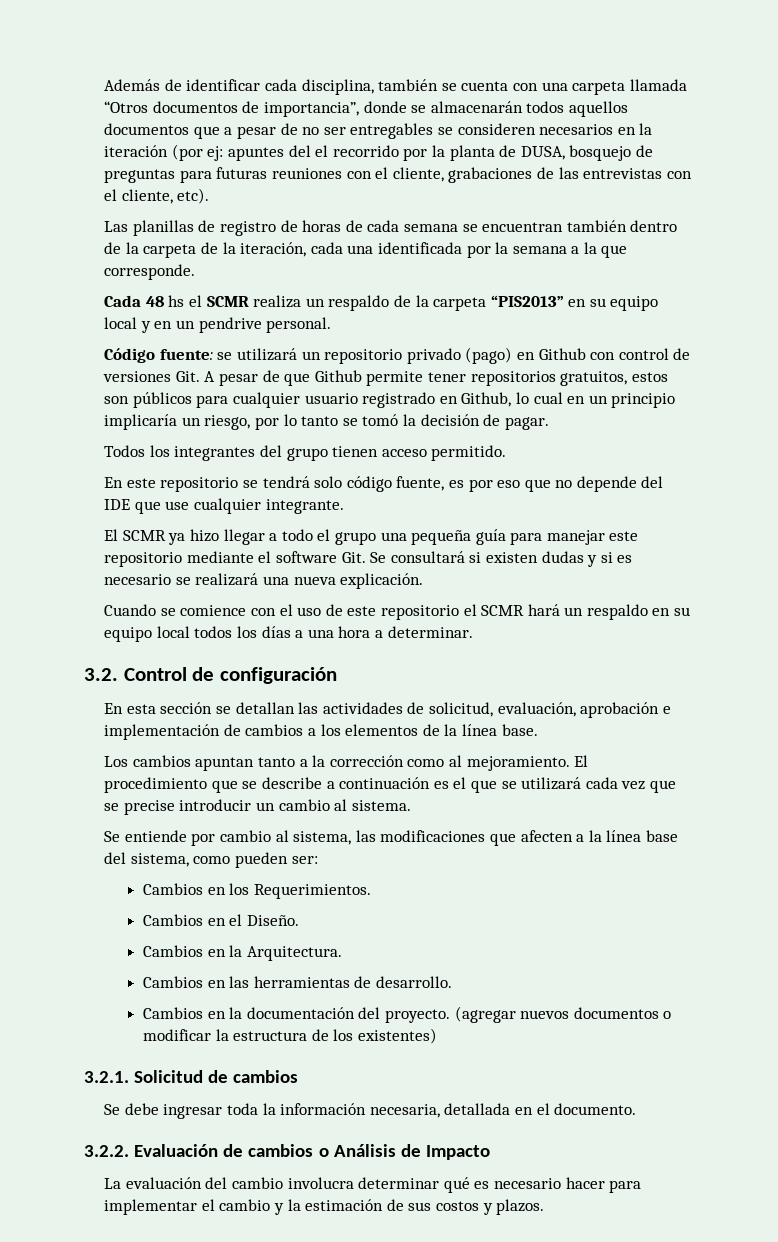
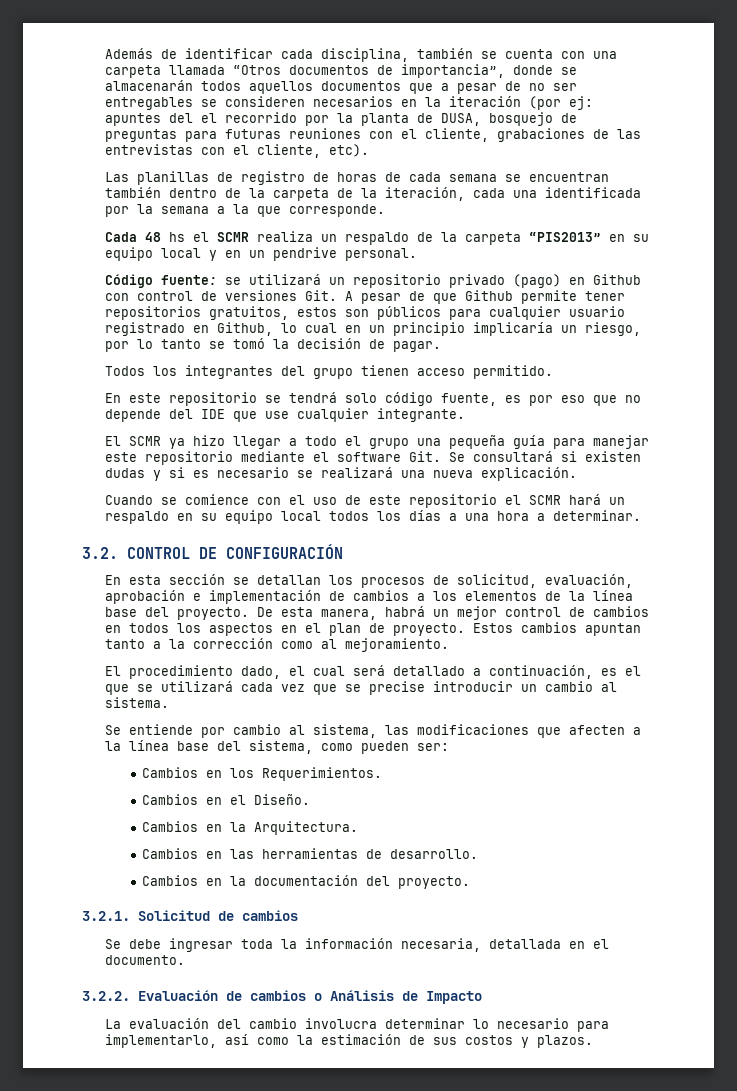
- 3.2. Control de configuración
+ 3.2. CONTROL DE CONFIGURACIÓN
- En esta sección se detallan las actividades de solicitud, evaluación, aprobación e implementación de cambios a los elementos de la línea base.
- Los cambios apuntan tanto a la corrección como al mejoramiento. El procedimiento que se describe a continuación es el que se utilizará cada vez que se precise introducir un cambio al sistema.
+ En esta sección se detallan los procesos de solicitud, evaluación, aprobación e implementación de cambios a los elementos de la línea base del proyecto. De esta manera, habrá un mejor control de cambios en todos los aspectos en el plan de proyecto. Estos cambios apuntan tanto a la corrección como al mejoramiento.
+ El procedimiento dado, el cual será detallado a continuación, es el que se utilizará cada vez que se precise introducir un cambio al sistema.
- (agregar nuevos documentos o modificar la estructura de los existentes)
- La evaluación del cambio involucra determinar qué es necesario hacer para implementar el cambio y la estimación de sus costos y plazos.
+ La evaluación del cambio involucra determinar lo necesario para implementarlo, así como la estimación de sus costos y plazos.

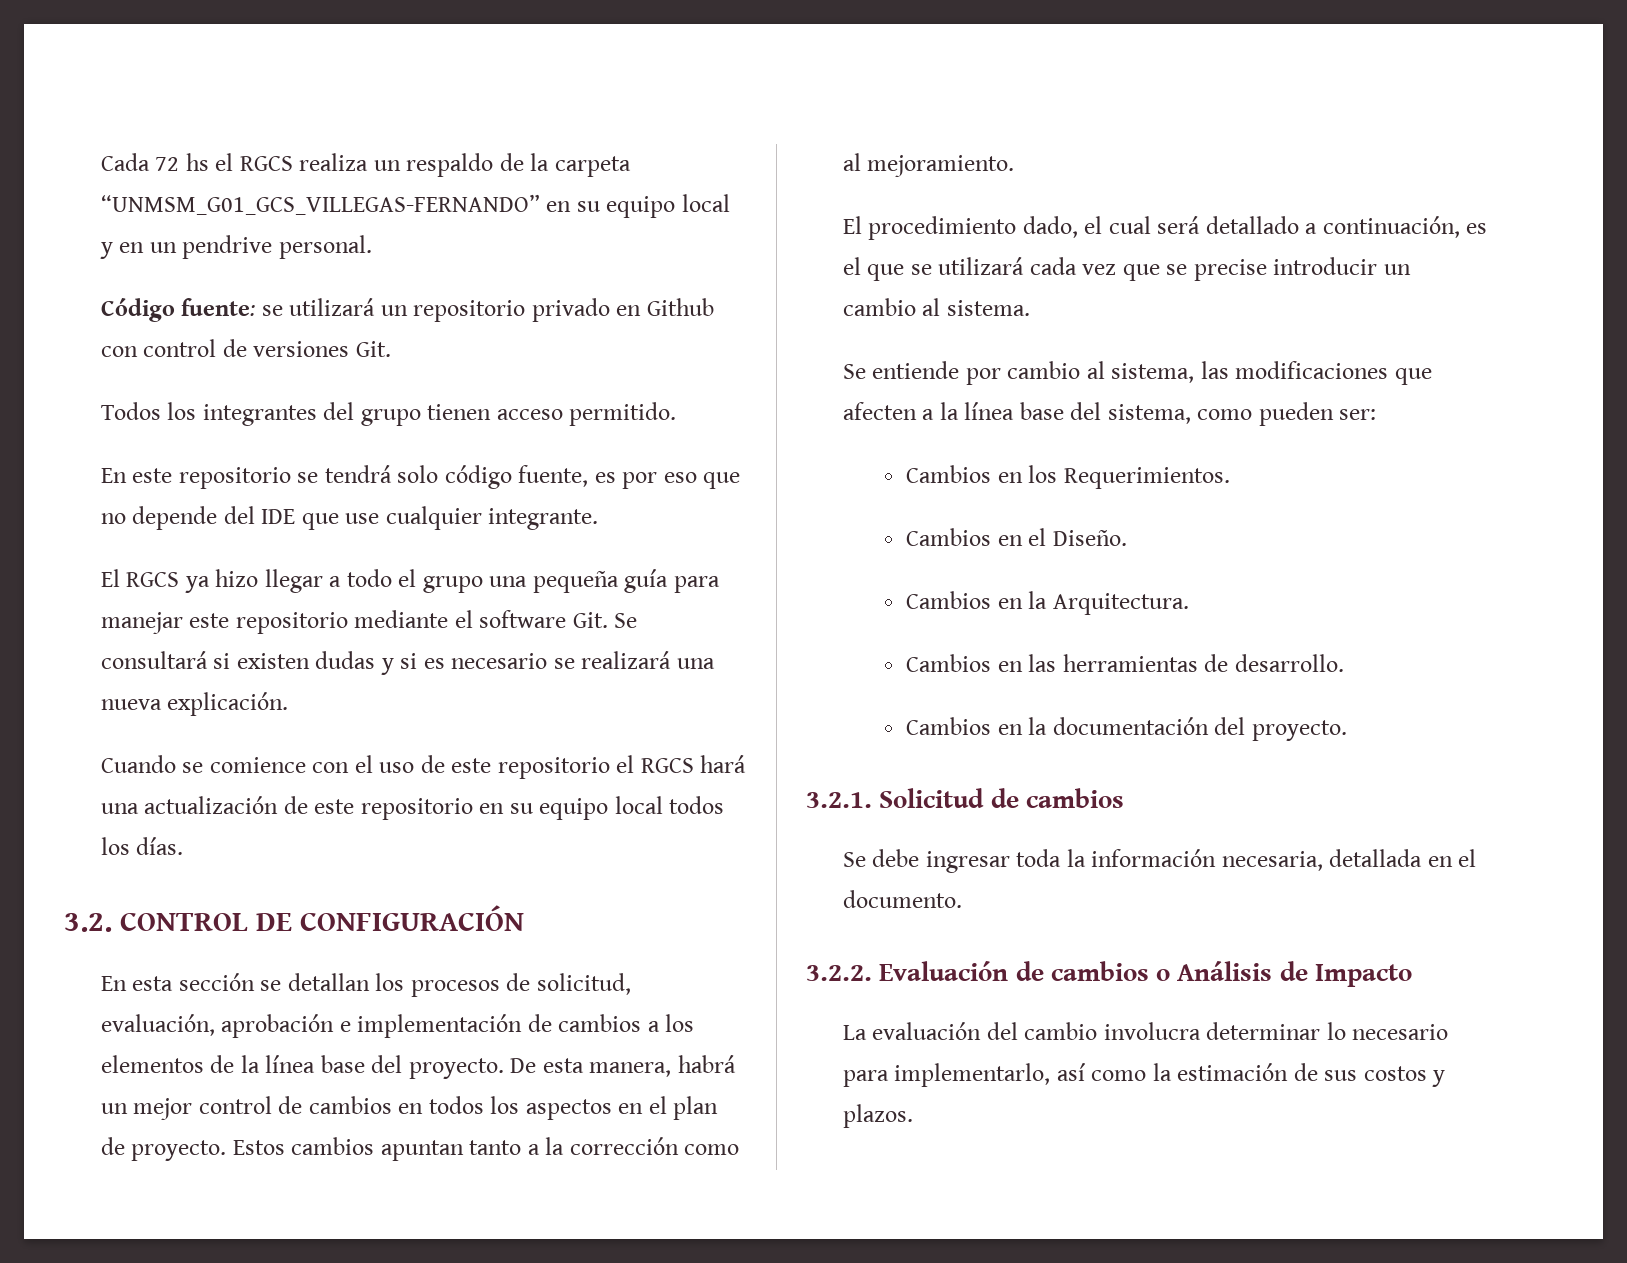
- Además de identificar cada disciplina, también se cuenta con una carpeta llamada “Otros documentos de importancia”, donde se almacenarán todos aquellos documentos que a pesar de no ser entregables se consideren necesarios en la iteración (por ej: apuntes del el recorrido por la planta de DUSA, bosquejo de preguntas para futuras reuniones con el cliente, grabaciones de las entrevistas con el cliente, etc).
- Las planillas de registro de horas de cada semana se encuentran también dentro de la carpeta de la iteración, cada una identificada por la semana a la que corresponde.
- Cada 48 hs el SCMR realiza un respaldo de la carpeta “PIS2013” en su equipo local y en un pendrive personal.
+ Cada 72 hs el RGCS realiza un respaldo de la carpeta “UNMSM_G01_GCS_VILLEGAS-FERNANDO” en su equipo local y en un pendrive personal.
- Código fuente: se utilizará un repositorio privado (pago) en Github con control de versiones Git. A pesar de que Github permite tener repositorios gratuitos, estos son públicos para cualquier usuario registrado en Github, lo cual en un principio implicaría un riesgo, por lo tanto se tomó la decisión de pagar.
+ Código fuente: se utilizará un repositorio privado en Github con control de versiones Git.
- El SCMR ya hizo llegar a todo el grupo una pequeña guía para manejar este repositorio mediante el software Git. Se consultará si existen dudas y si es necesario se realizará una nueva explicación.
+ El RGCS ya hizo llegar a todo el grupo una pequeña guía para manejar este repositorio mediante el software Git. Se consultará si existen dudas y si es necesario se realizará una nueva explicación.
- Cuando se comience con el uso de este repositorio el SCMR hará un respaldo en su equipo local todos los días a una hora a determinar.
+ Cuando se comience con el uso de este repositorio el RGCS hará una actualización de este repositorio en su equipo local todos los días.

